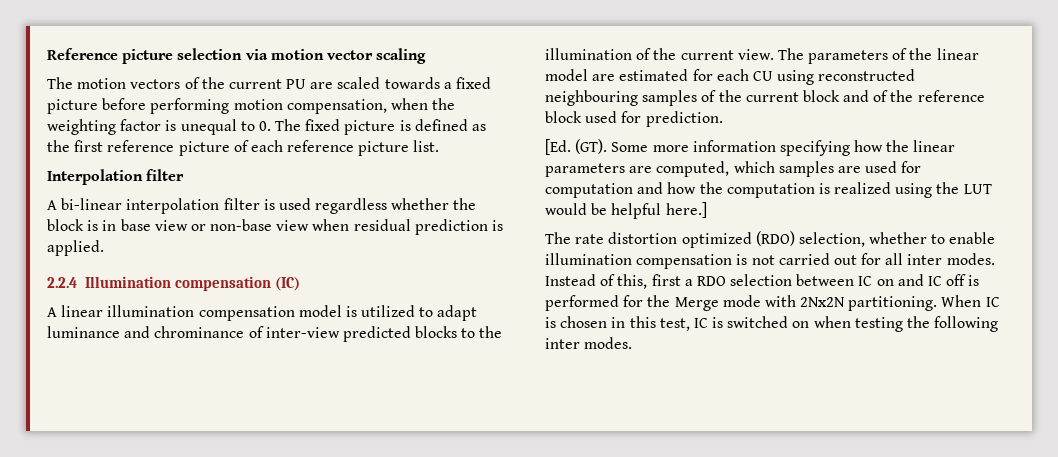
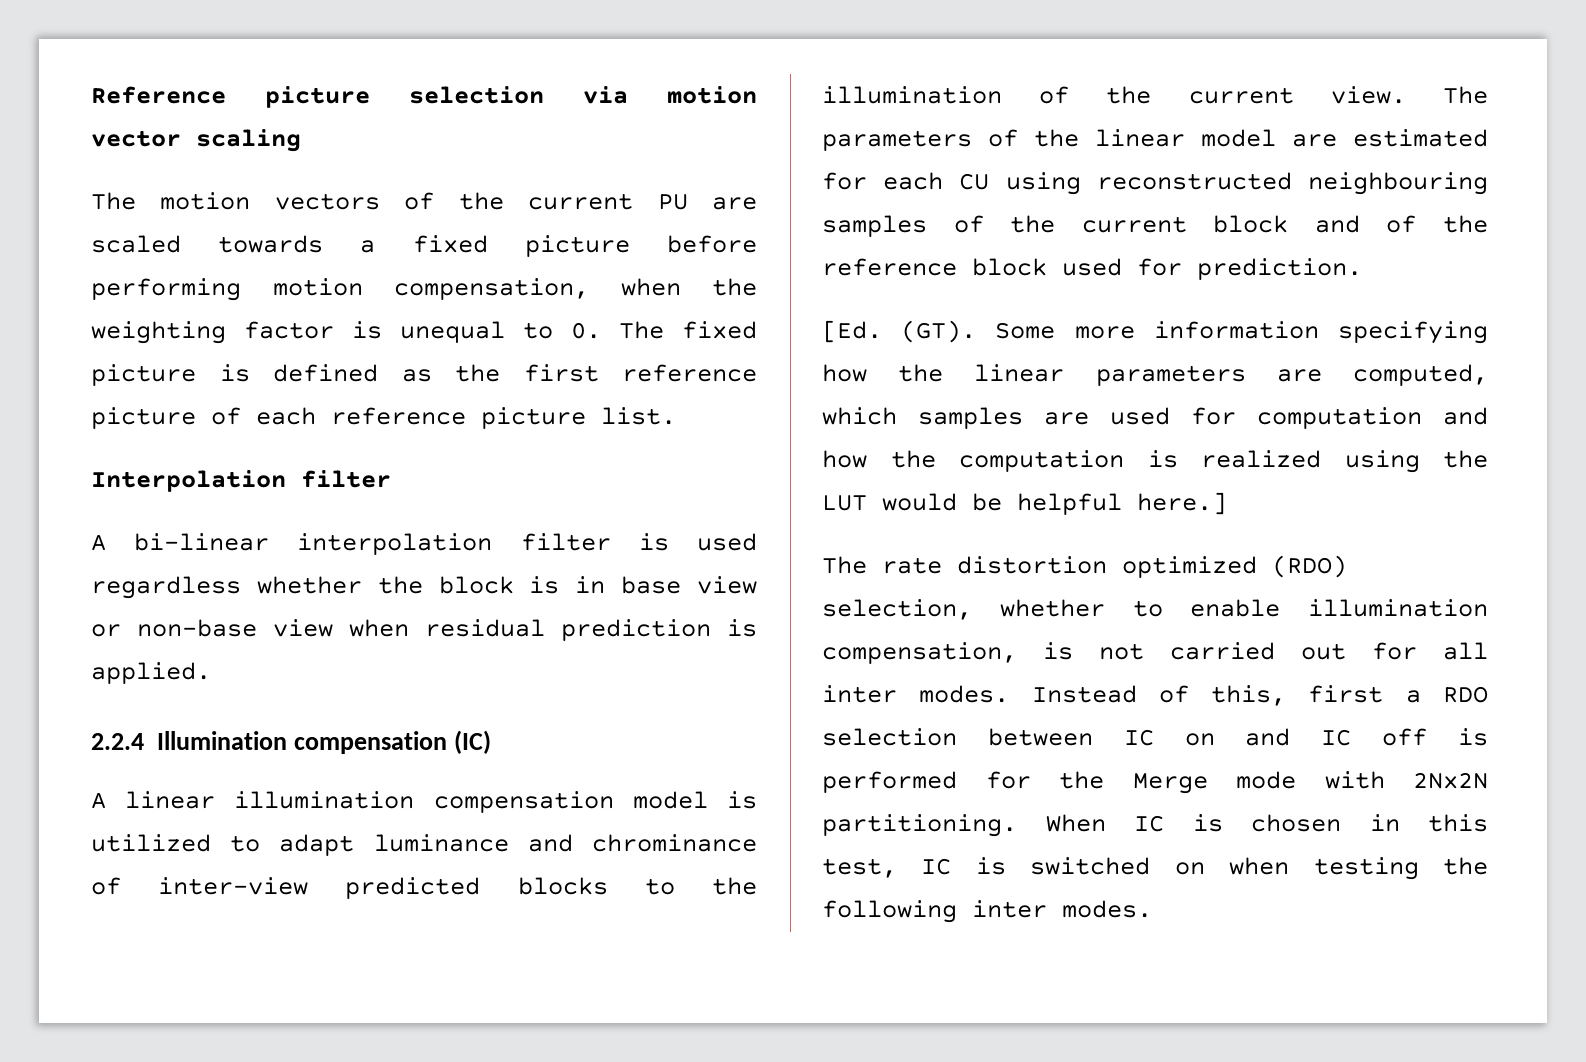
- The rate distortion optimized (RDO) selection, whether to enable illumination compensation is not carried out for all inter modes.
+ The rate distortion optimized (RDO) selection, whether to enable illumination compensation, is not carried out for all inter modes.

